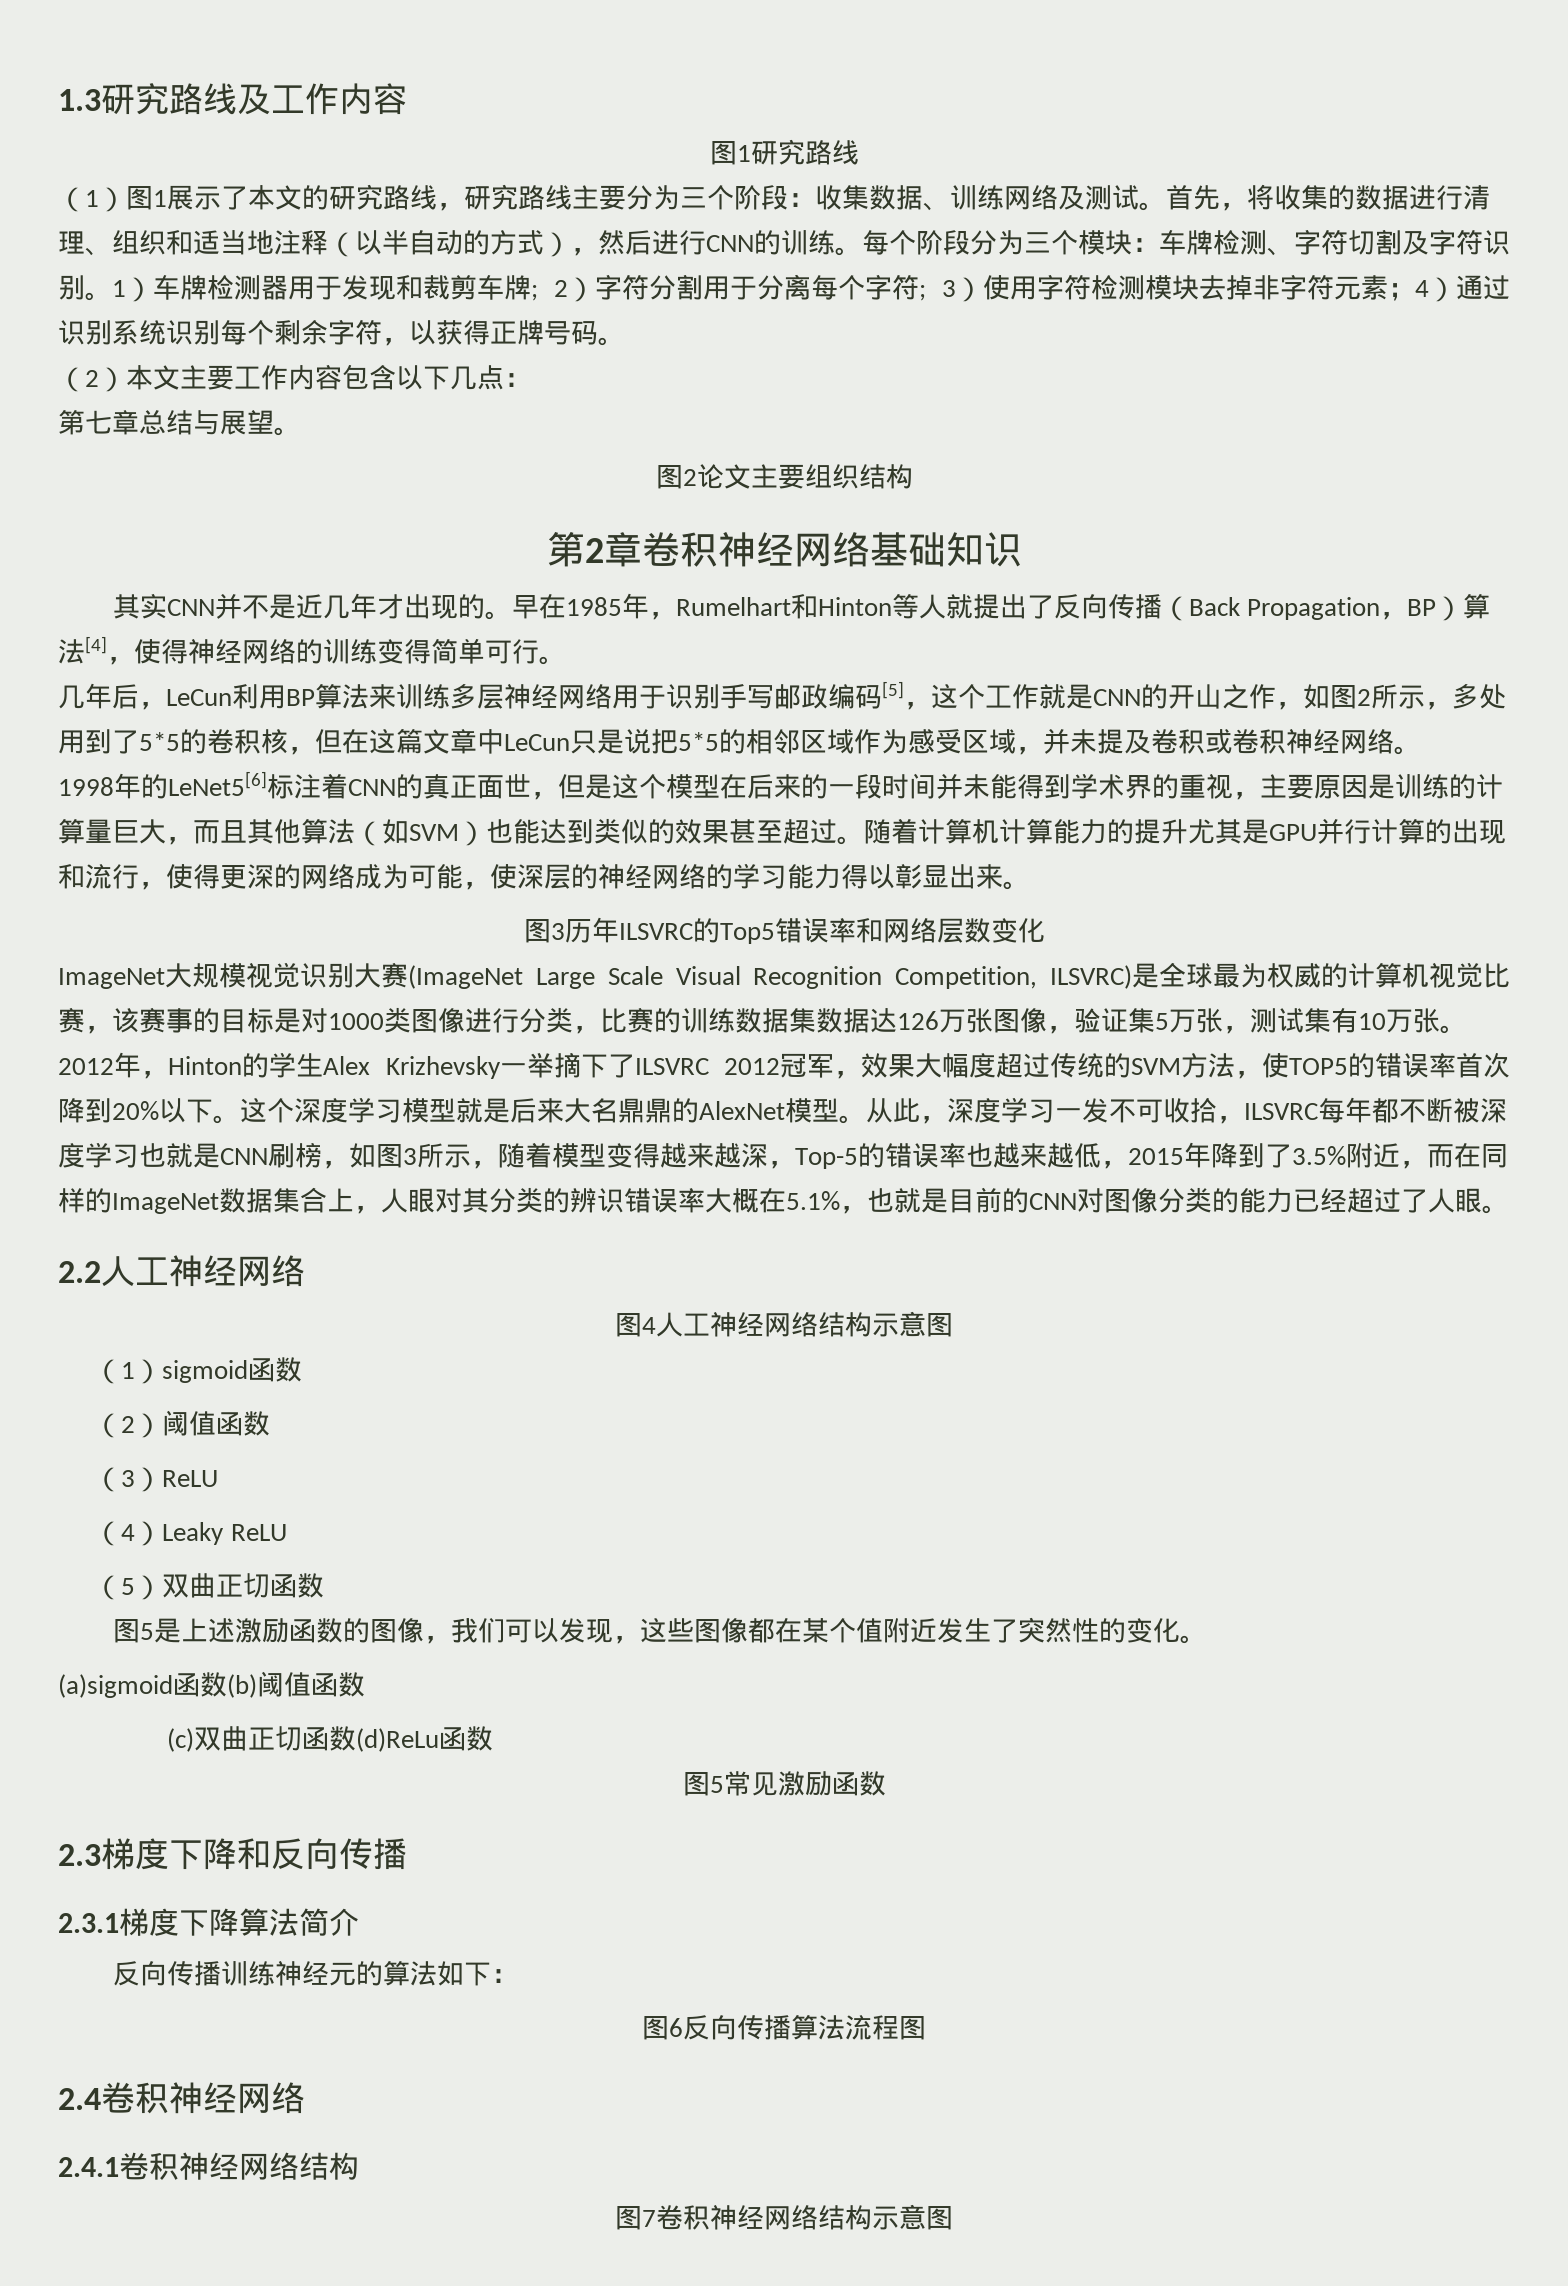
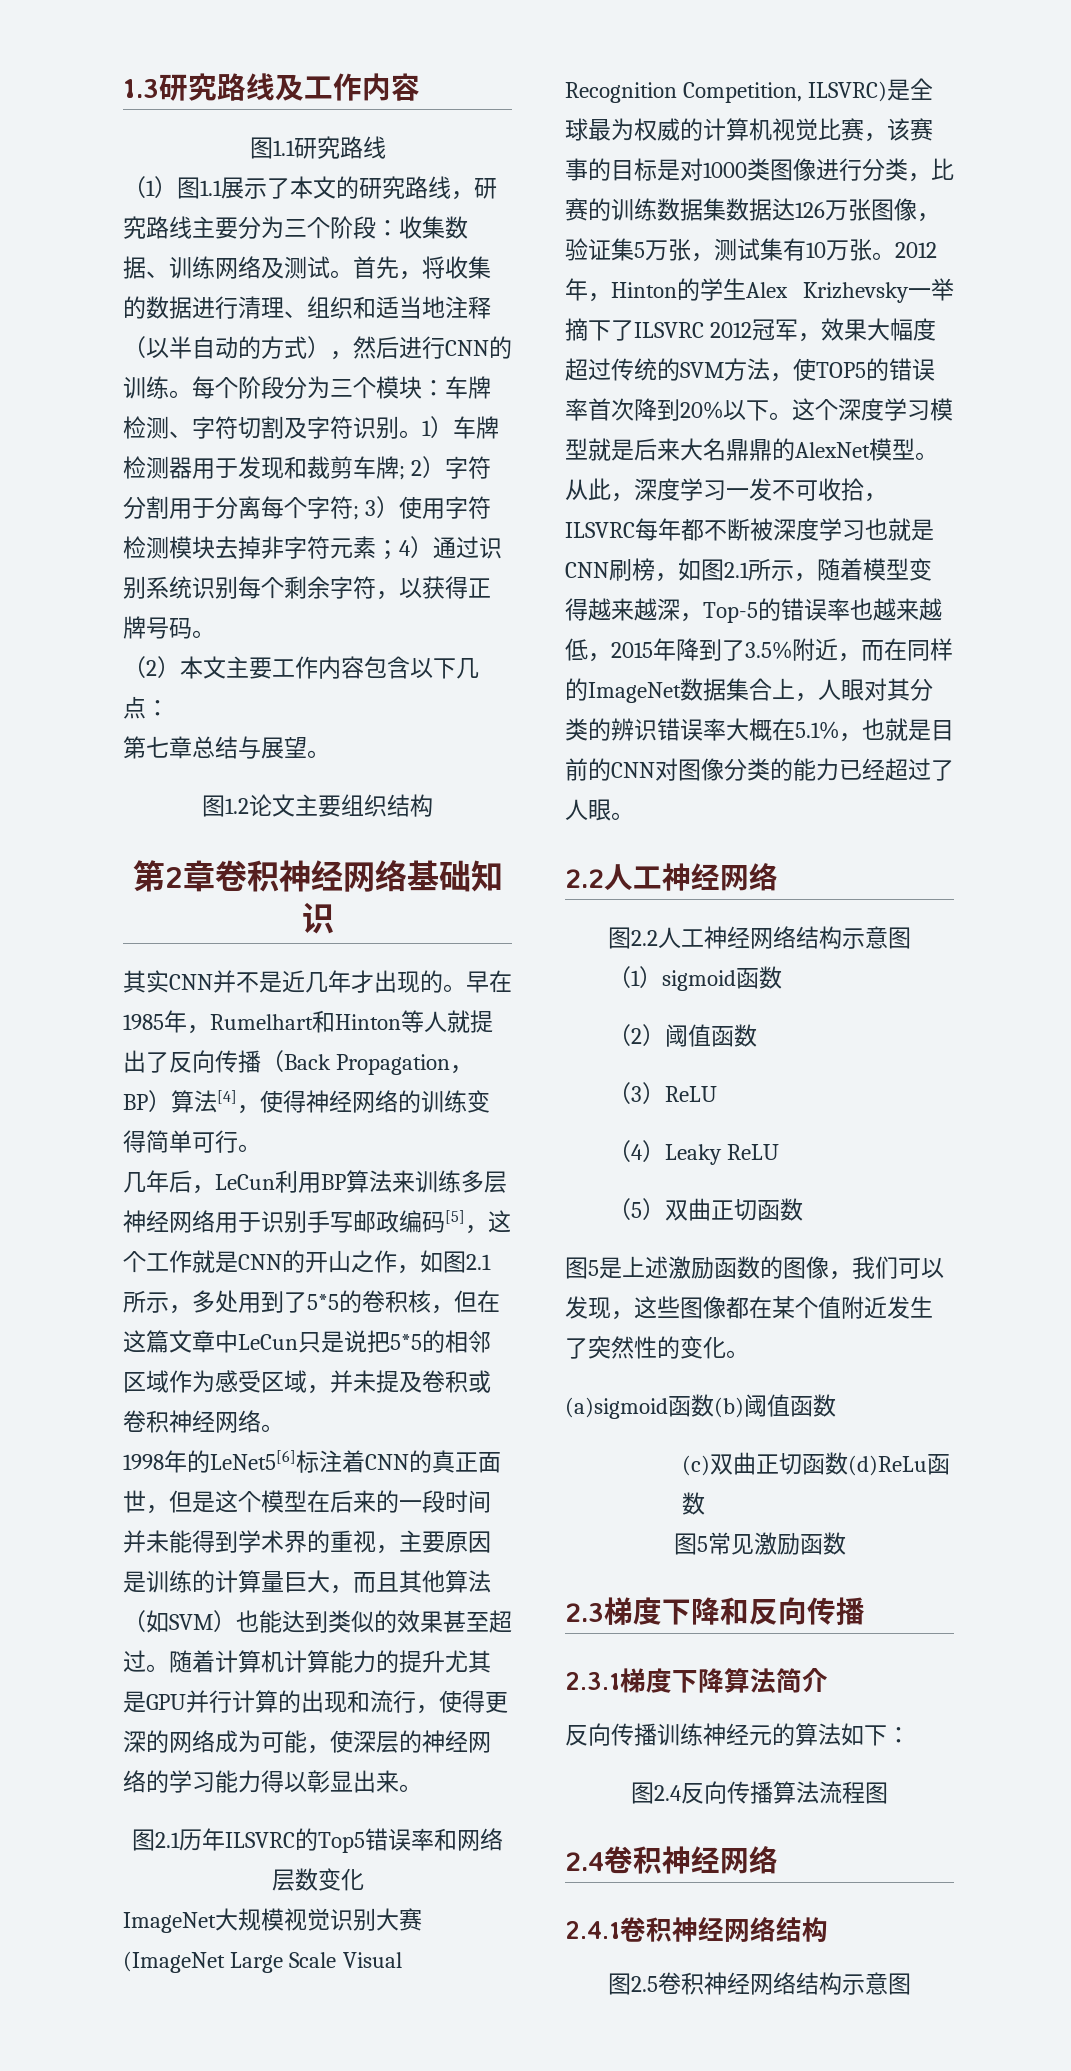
- 图1研究路线
+ 图1.1研究路线
- （1）图1展示了本文的研究路线，研究路线主要分为三个阶段：收集数据、训练网络及测试。
+ （1）图1.1展示了本文的研究路线，研究路线主要分为三个阶段：收集数据、训练网络及测试。
- 图2论文主要组织结构
+ 图1.2论文主要组织结构
- 几年后，LeCun利用BP算法来训练多层神经网络用于识别手写邮政编码[5]，这个工作就是CNN的开山之作，如图2所示，多处用到了5*5的卷积核，但在这篇文章中LeCun只是说把5*5的相邻区域作为感受区域，并未提及卷积或卷积神经网络。
+ 几年后，LeCun利用BP算法来训练多层神经网络用于识别手写邮政编码[5]，这个工作就是CNN的开山之作，如图2.1所示，多处用到了5*5的卷积核，但在这篇文章中LeCun只是说把5*5的相邻区域作为感受区域，并未提及卷积或卷积神经网络。
- 图3历年ILSVRC的Top5错误率和网络层数变化
+ 图2.1历年ILSVRC的Top5错误率和网络层数变化
- 从此，深度学习一发不可收拾，ILSVRC每年都不断被深度学习也就是CNN刷榜，如图3所示，随着模型变得越来越深，Top-5的错误率也越来越低，2015年降到了3.5%附近，而在同样的ImageNet数据集合上，人眼对其分类的辨识错误率大概在5.1%，也就是目前的CNN对图像分类的能力已经超过了人眼。
+ 从此，深度学习一发不可收拾，ILSVRC每年都不断被深度学习也就是CNN刷榜，如图2.1所示，随着模型变得越来越深，Top-5的错误率也越来越低，2015年降到了3.5%附近，而在同样的ImageNet数据集合上，人眼对其分类的辨识错误率大概在5.1%，也就是目前的CNN对图像分类的能力已经超过了人眼。
- 图4人工神经网络结构示意图
+ 图2.2人工神经网络结构示意图
- 图6反向传播算法流程图
+ 图2.4反向传播算法流程图
- 图7卷积神经网络结构示意图
+ 图2.5卷积神经网络结构示意图

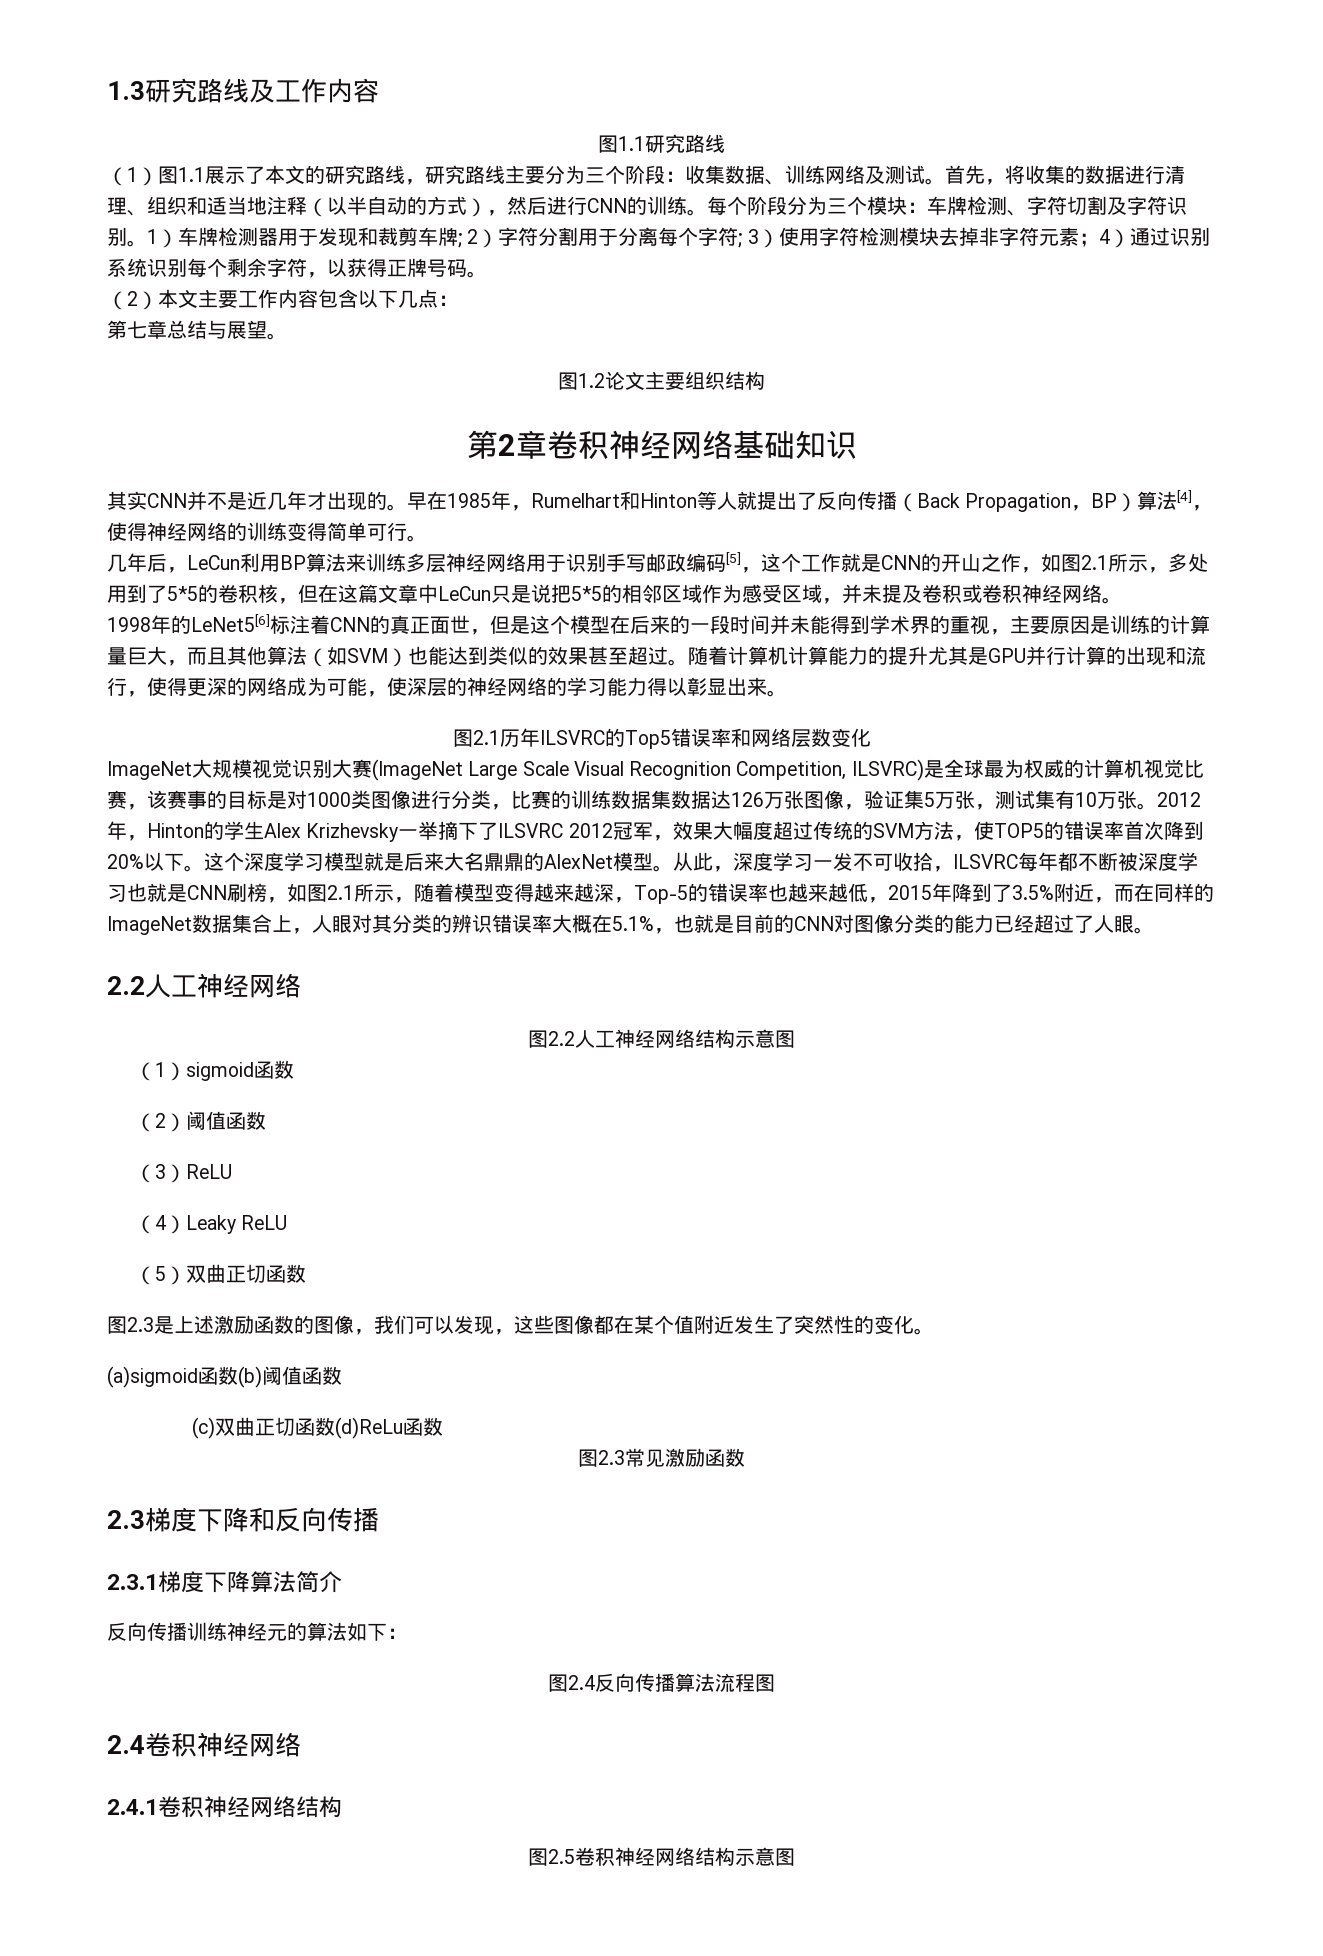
- 图5是上述激励函数的图像，我们可以发现，这些图像都在某个值附近发生了突然性的变化。
+ 图2.3是上述激励函数的图像，我们可以发现，这些图像都在某个值附近发生了突然性的变化。
- 图5常见激励函数
+ 图2.3常见激励函数

